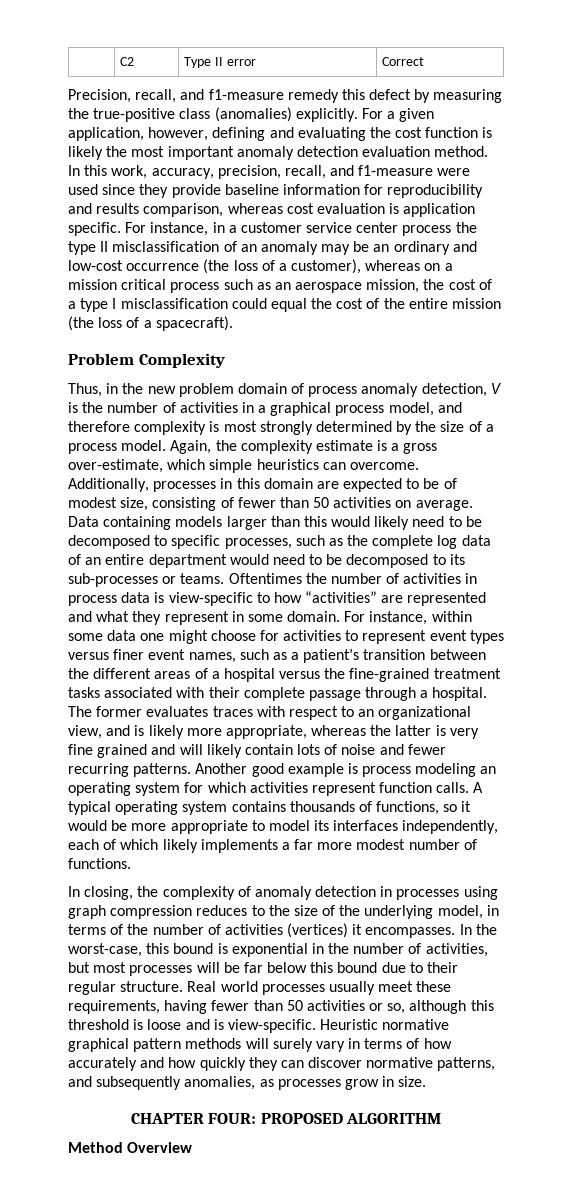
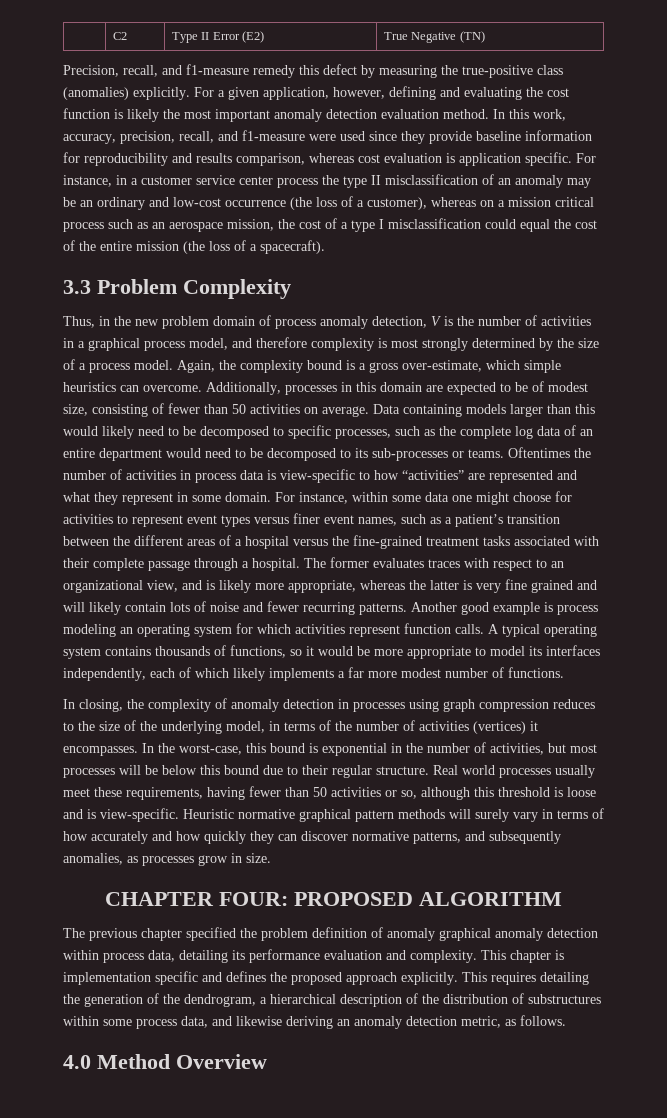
- | C2 | Type II error | Correct
+ | C2 | Type II Error (E2) | True Negative (TN)
- Problem Complexity
+ 3.3 Problem Complexity
- Again, the complexity estimate is a gross over-estimate, which simple heuristics can overcome.
+ Again, the complexity bound is a gross over-estimate, which simple heuristics can overcome.
- In the worst-case, this bound is exponential in the number of activities, but most processes will be far below this bound due to their regular structure.
+ In the worst-case, this bound is exponential in the number of activities, but most processes will be below this bound due to their regular structure.
- Method Overview
+ The previous chapter specified the problem definition of anomaly graphical anomaly detection within process data, detailing its performance evaluation and complexity. This chapter is implementation specific and defines the proposed approach explicitly. This requires detailing the generation of the dendrogram, a hierarchical description of the distribution of substructures within some process data, and likewise deriving an anomaly detection metric, as follows.
+ 4.0 Method Overview

